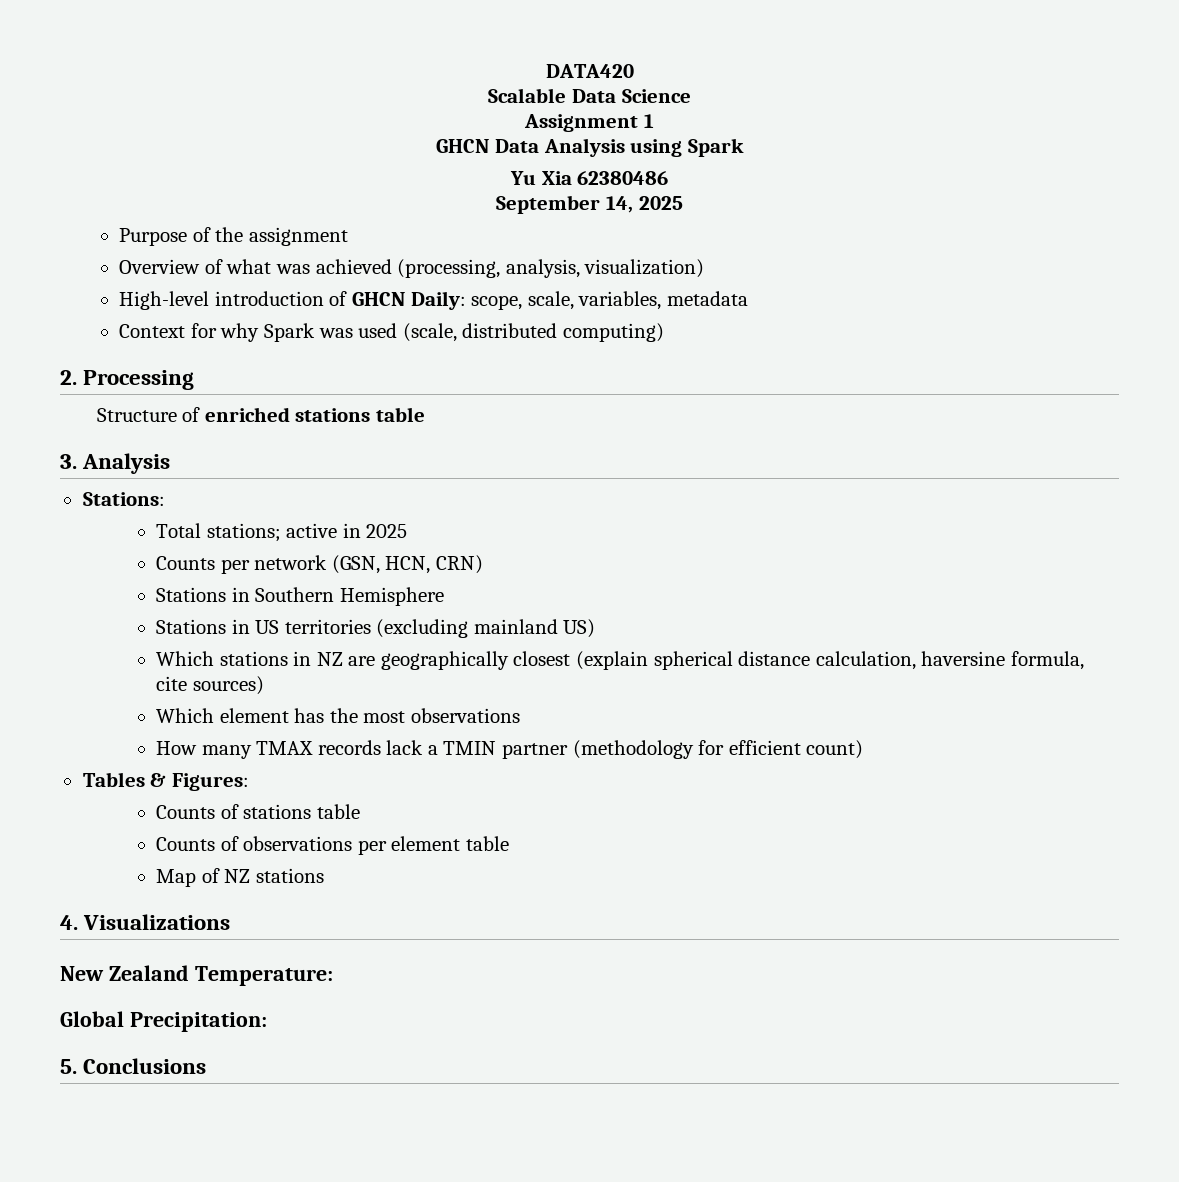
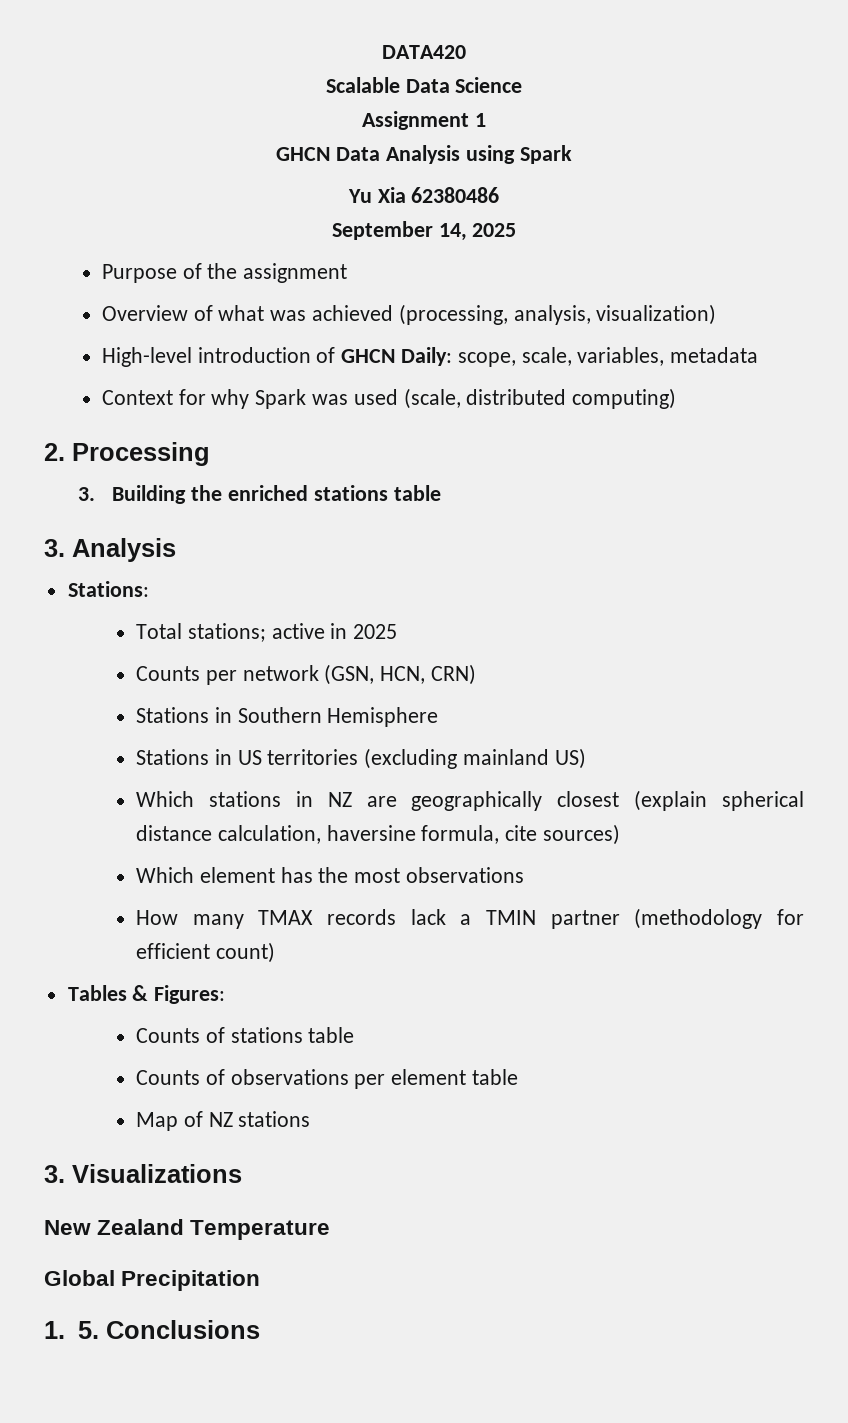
- Structure of enriched stations table
+ 3. Building the enriched stations table
- 4. Visualizations
+ 3. Visualizations
- New Zealand Temperature:
+ New Zealand Temperature
- Global Precipitation:
- 5. Conclusions
+ Global Precipitation
+ 1. 5. Conclusions

